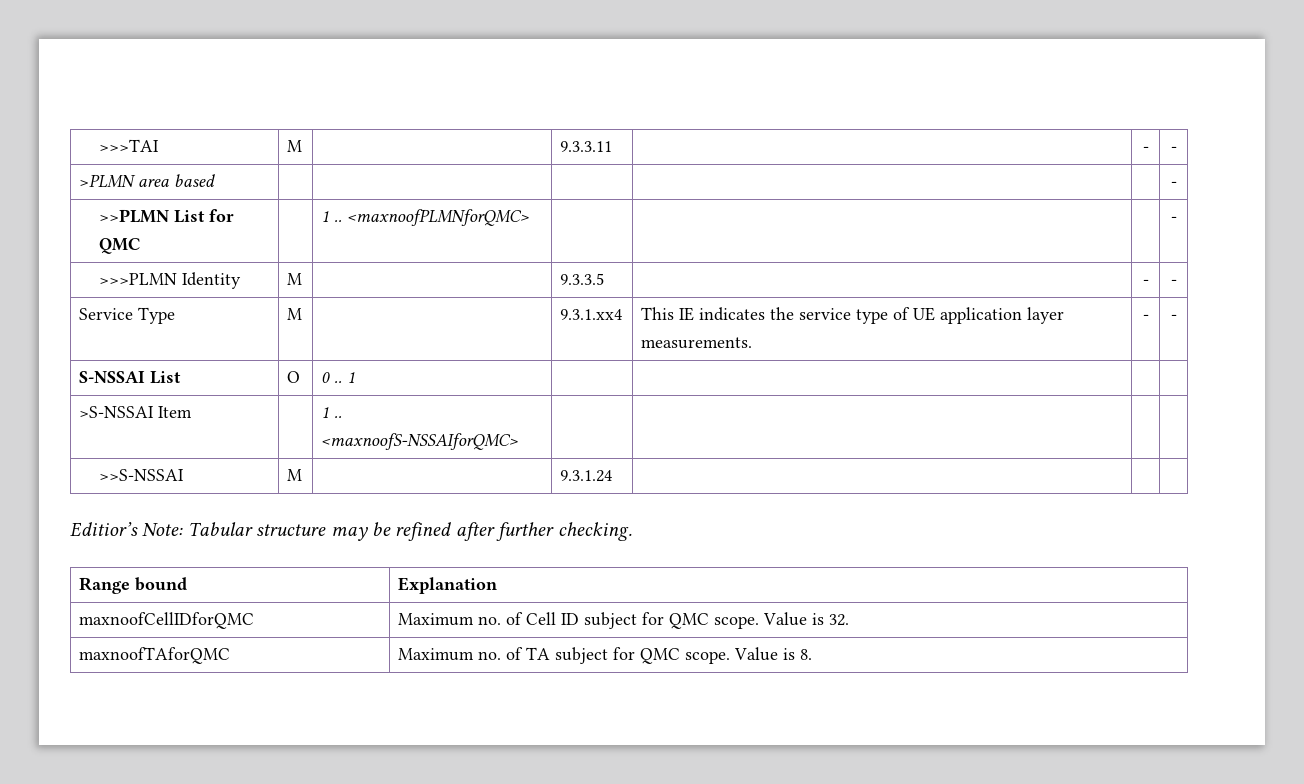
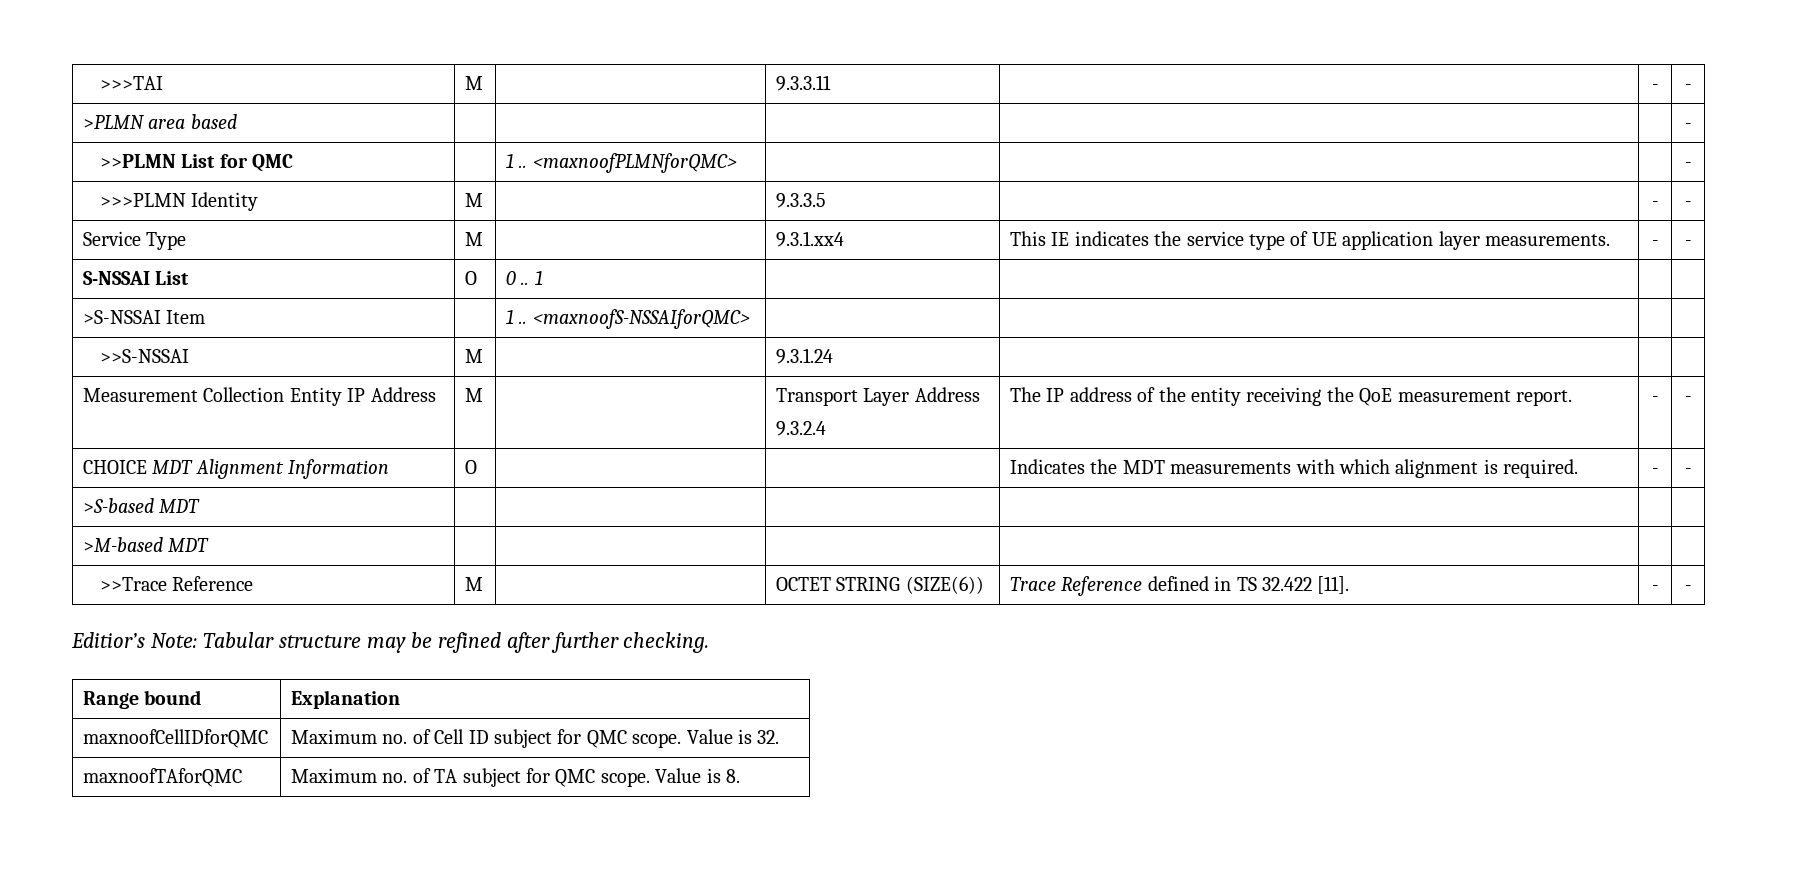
+ Measurement Collection Entity IP Address | M | | Transport Layer Address
+ 9.3.2.4 | The IP address of the entity receiving the QoE measurement report. | - | -
+ CHOICE MDT Alignment Information | O | | | Indicates the MDT measurements with which alignment is required. | - | -
+ >S-based MDT | | | | | |
+ >M-based MDT | | | | | |
+ >>Trace Reference | M | | OCTET STRING (SIZE(6)) | Trace Reference defined in TS 32.422 [11]. | - | -

